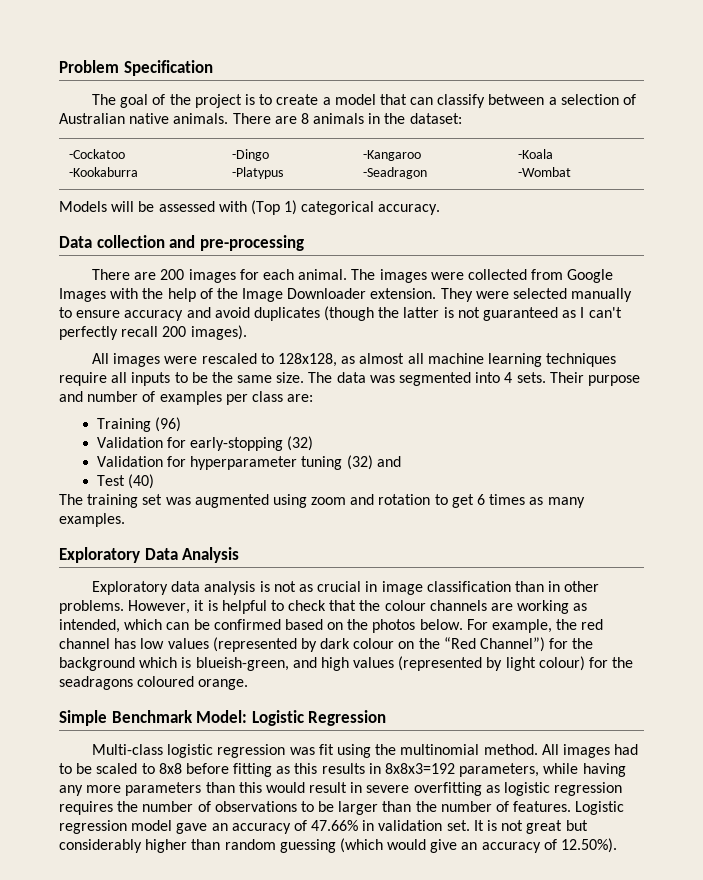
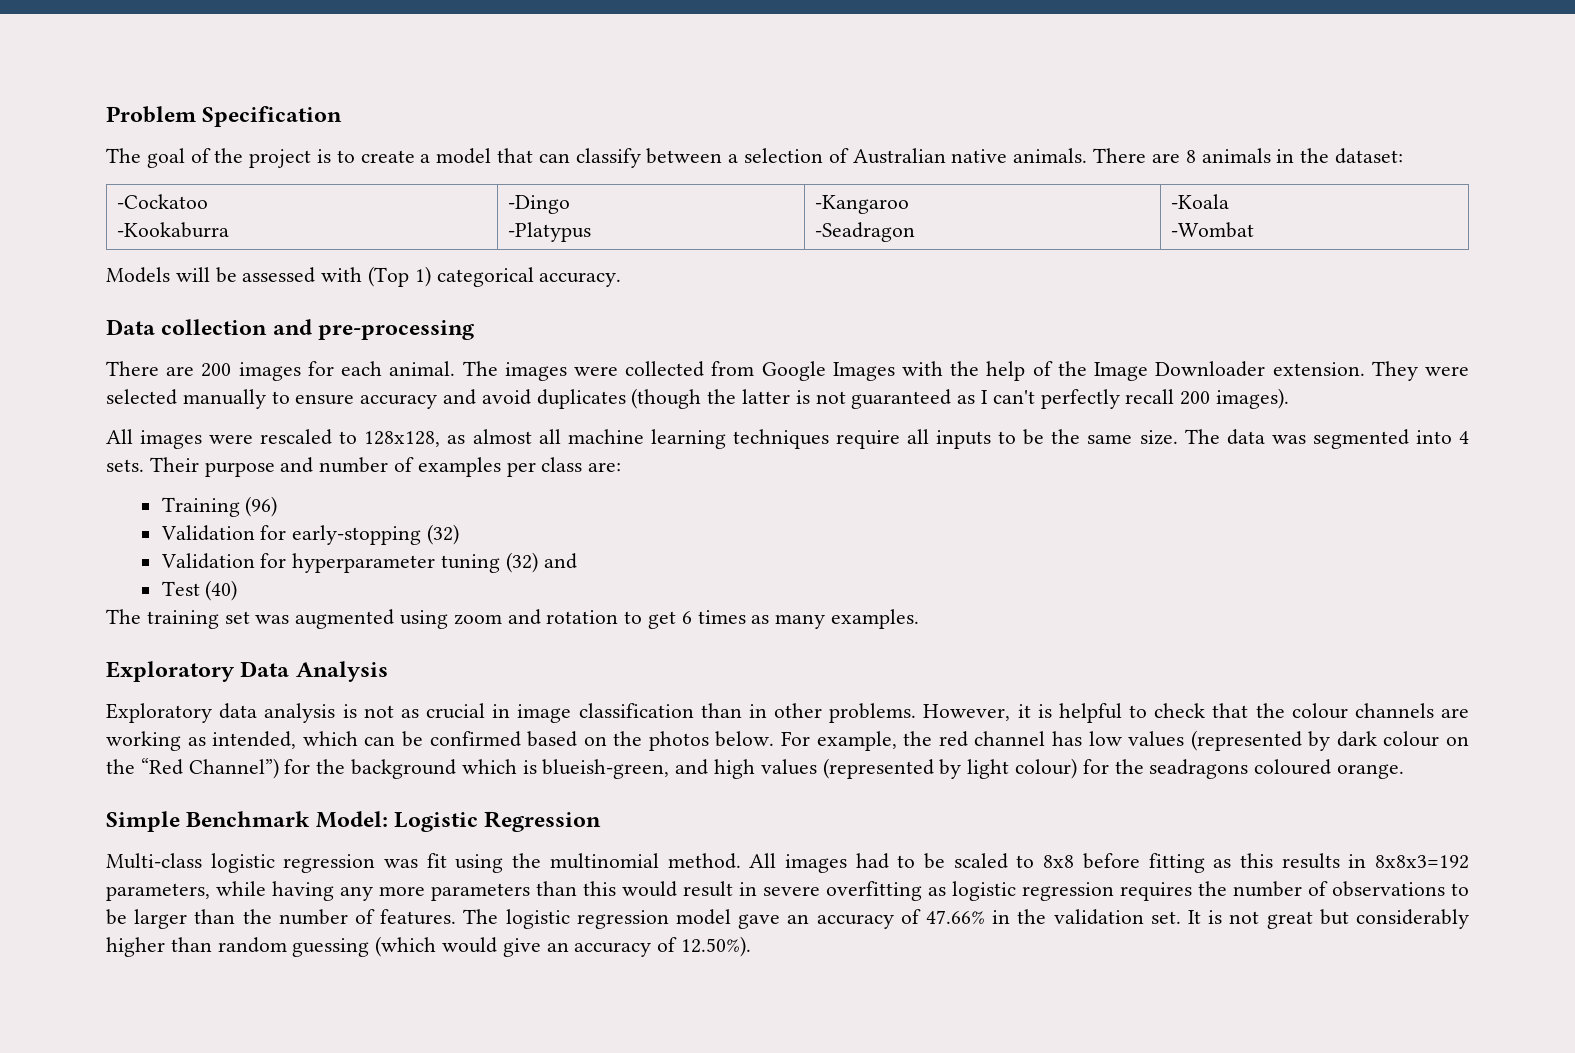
- Logistic regression model gave an accuracy of 47.66% in validation set.
+ The logistic regression model gave an accuracy of 47.66% in the validation set.

